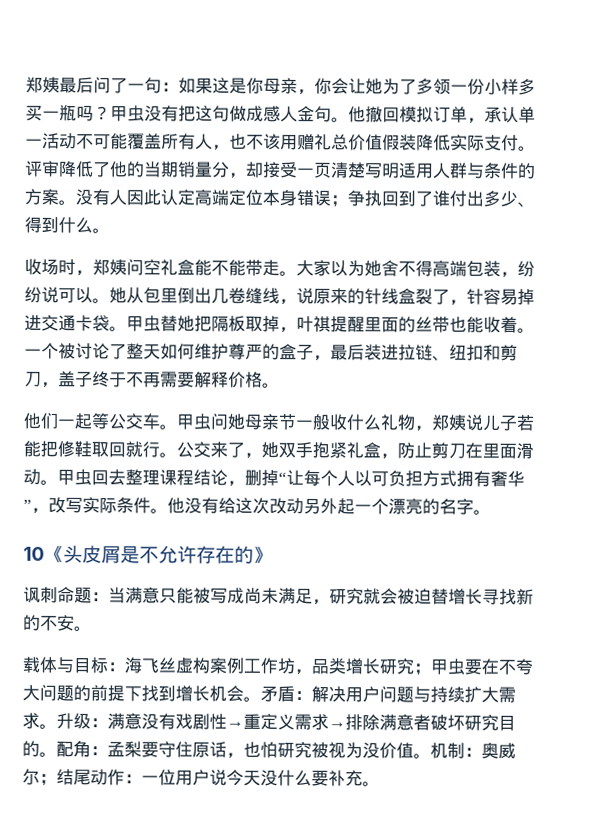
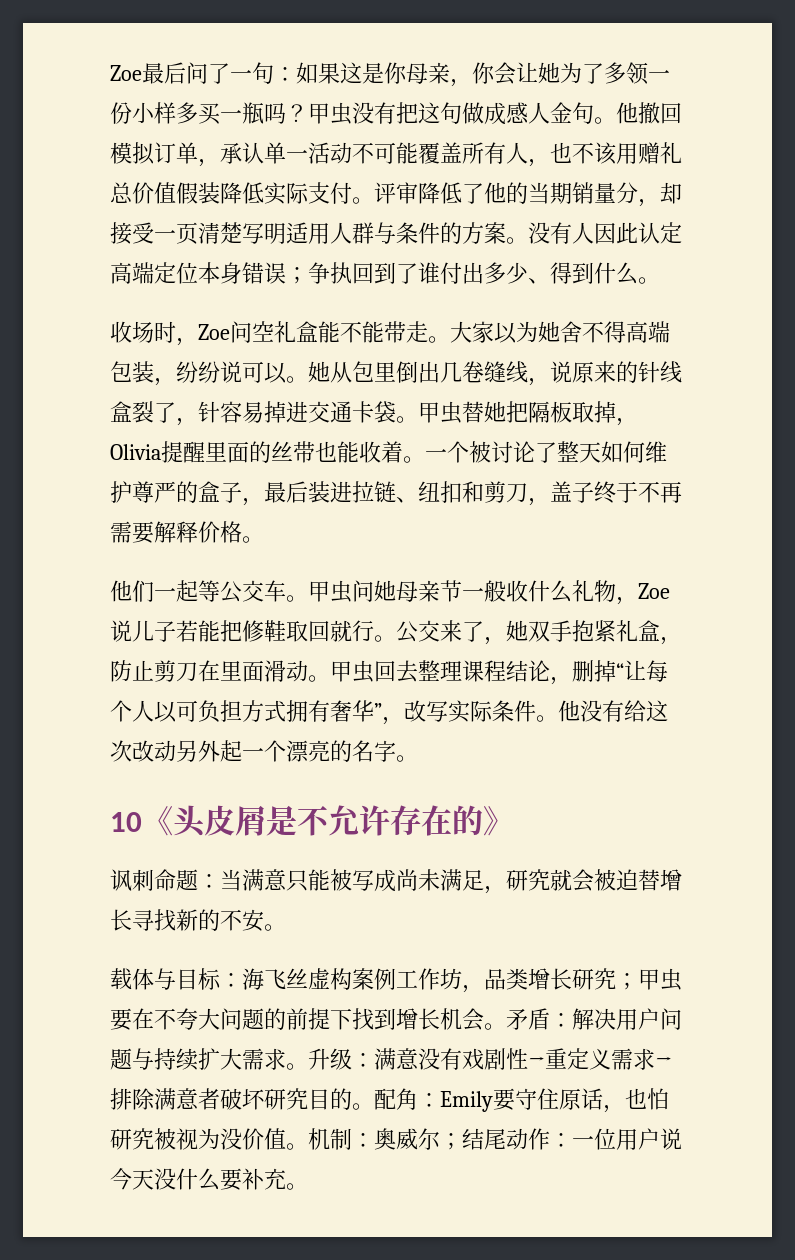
- 郑姨最后问了一句：如果这是你母亲，你会让她为了多领一份小样多买一瓶吗？
+ Zoe最后问了一句：如果这是你母亲，你会让她为了多领一份小样多买一瓶吗？
- 收场时，郑姨问空礼盒能不能带走。
+ 收场时，Zoe问空礼盒能不能带走。
- 甲虫替她把隔板取掉，叶祺提醒里面的丝带也能收着。
+ 甲虫替她把隔板取掉，Olivia提醒里面的丝带也能收着。
- 甲虫问她母亲节一般收什么礼物，郑姨说儿子若能把修鞋取回就行。
+ 甲虫问她母亲节一般收什么礼物，Zoe说儿子若能把修鞋取回就行。
- 配角：孟梨要守住原话，也怕研究被视为没价值。
+ 配角：Emily要守住原话，也怕研究被视为没价值。

